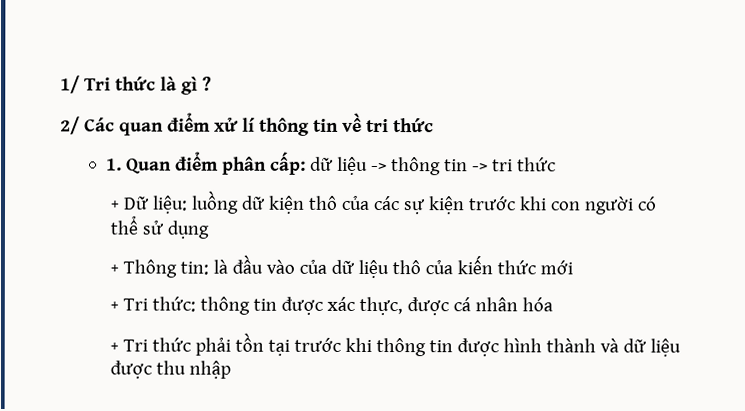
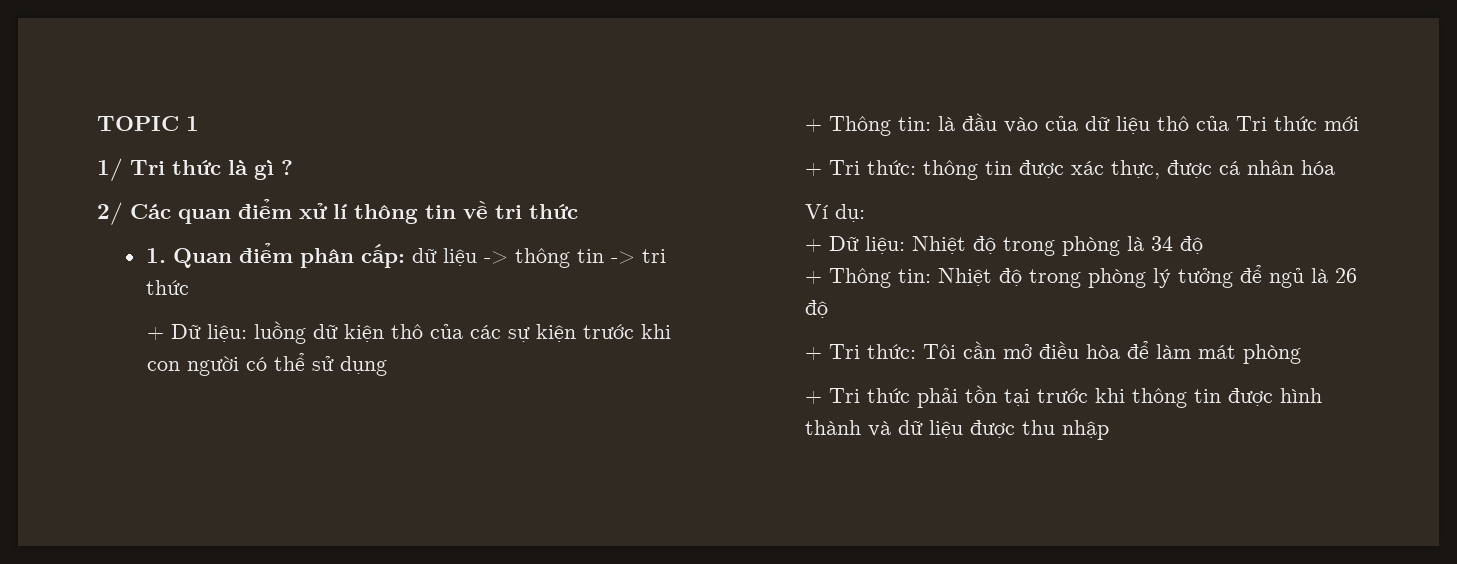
+ TOPIC 1
- + Thông tin: là đầu vào của dữ liệu thô của kiến thức mới
+ + Thông tin: là đầu vào của dữ liệu thô của Tri thức mới
+ Ví dụ:
+ + Dữ liệu: Nhiệt độ trong phòng là 34 độ
+ + Thông tin: Nhiệt độ trong phòng lý tưởng để ngủ là 26 độ
+ + Tri thức: Tôi cần mở điều hòa để làm mát phòng

